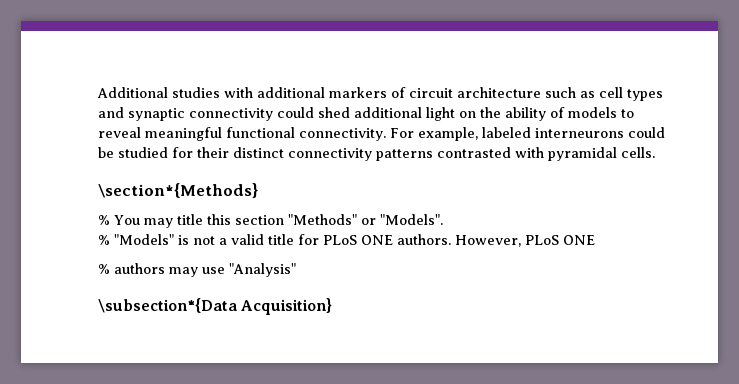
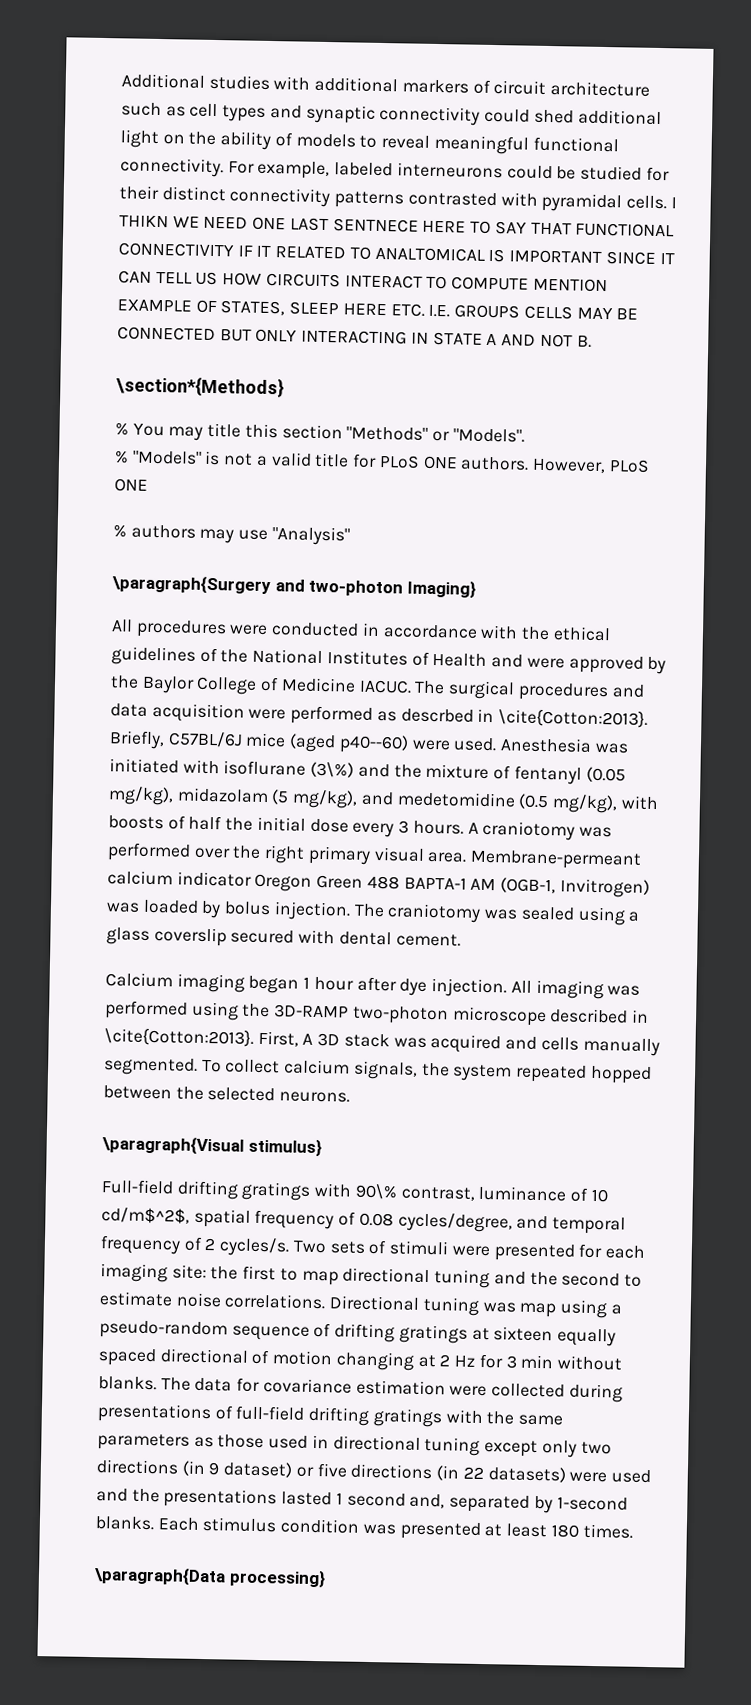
+ I THIKN WE NEED ONE LAST SENTNECE HERE TO SAY THAT FUNCTIONAL CONNECTIVITY IF IT RELATED TO ANALTOMICAL IS IMPORTANT SINCE IT CAN TELL US HOW CIRCUITS INTERACT TO COMPUTE MENTION EXAMPLE OF STATES, SLEEP HERE ETC. I.E. GROUPS CELLS MAY BE CONNECTED BUT ONLY INTERACTING IN STATE A AND NOT B.
- \subsection*{Data Acquisition}
+ \paragraph{Surgery and two-photon Imaging}
+ All procedures were conducted in accordance with the ethical guidelines of the National Institutes of Health and were approved by the Baylor College of Medicine IACUC. The surgical procedures and data acquisition were performed as descrbed in \cite{Cotton:2013}. Briefly, C57BL/6J mice (aged p40--60) were used. Anesthesia was initiated with isoflurane (3\%) and the mixture of fentanyl (0.05 mg/kg), midazolam (5 mg/kg), and medetomidine (0.5 mg/kg), with boosts of half the initial dose every 3 hours. A craniotomy was performed over the right primary visual area. Membrane-permeant calcium indicator Oregon Green 488 BAPTA-1 AM (OGB-1, Invitrogen) was loaded by bolus injection. The craniotomy was sealed using a glass coverslip secured with dental cement.
+ Calcium imaging began 1 hour after dye injection. All imaging was performed using the 3D-RAMP two-photon microscope described in \cite{Cotton:2013}. First, A 3D stack was acquired and cells manually segmented. To collect calcium signals, the system repeated hopped between the selected neurons.
+ \paragraph{Visual stimulus}
+ Full-field drifting gratings with 90\% contrast, luminance of 10 cd/m$^2$, spatial frequency of 0.08 cycles/degree, and temporal frequency of 2 cycles/s. Two sets of stimuli were presented for each imaging site: the first to map directional tuning and the second to estimate noise correlations. Directional tuning was map using a pseudo-random sequence of drifting gratings at sixteen equally spaced directional of motion changing at 2 Hz for 3 min without blanks. The data for covariance estimation were collected during presentations of full-field drifting gratings with the same parameters as those used in directional tuning except only two directions (in 9 dataset) or five directions (in 22 datasets) were used and the presentations lasted 1 second and, separated by 1-second blanks. Each stimulus condition was presented at least 180 times.
+ \paragraph{Data processing}

